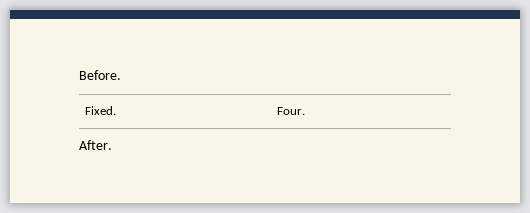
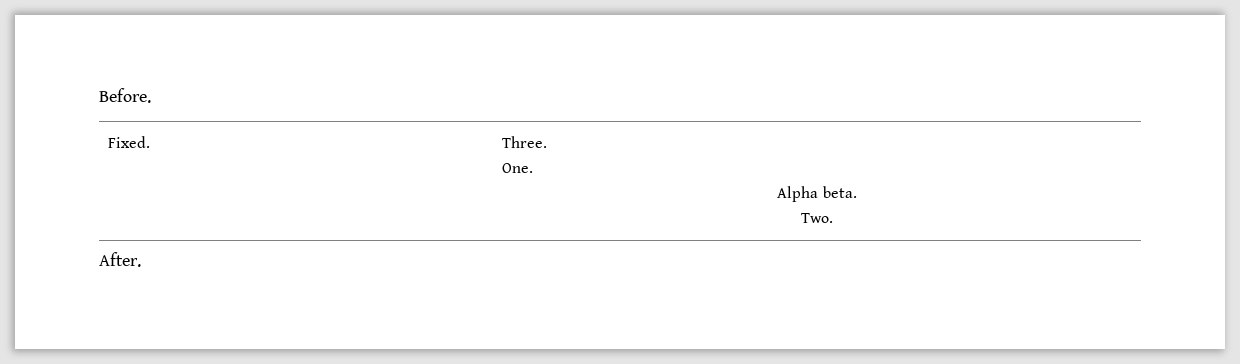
- Fixed. | Four.
+ Fixed. | Three.
+ One.
+ Alpha beta.
+ Two.

